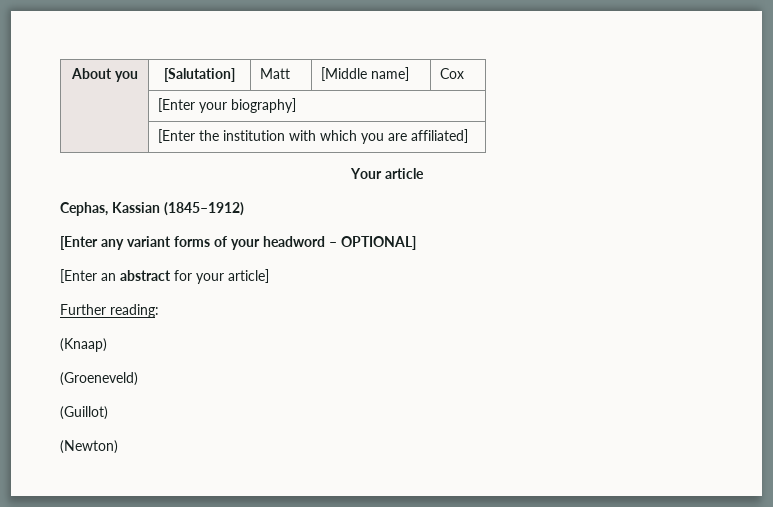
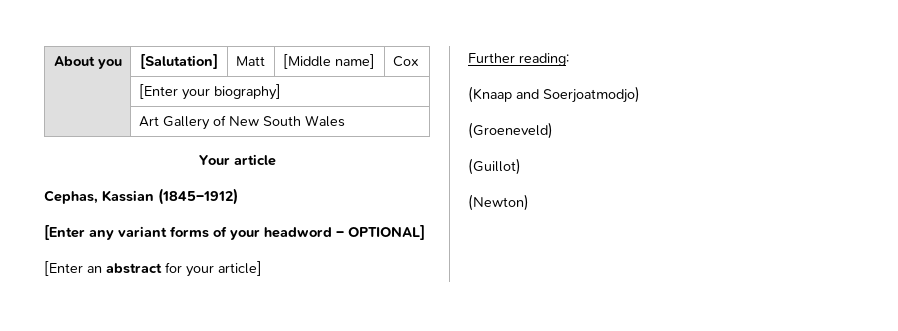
- | [Enter the institution with which you are affiliated]
+ | Art Gallery of New South Wales
- (Knaap)
+ (Knaap and Soerjoatmodjo)

